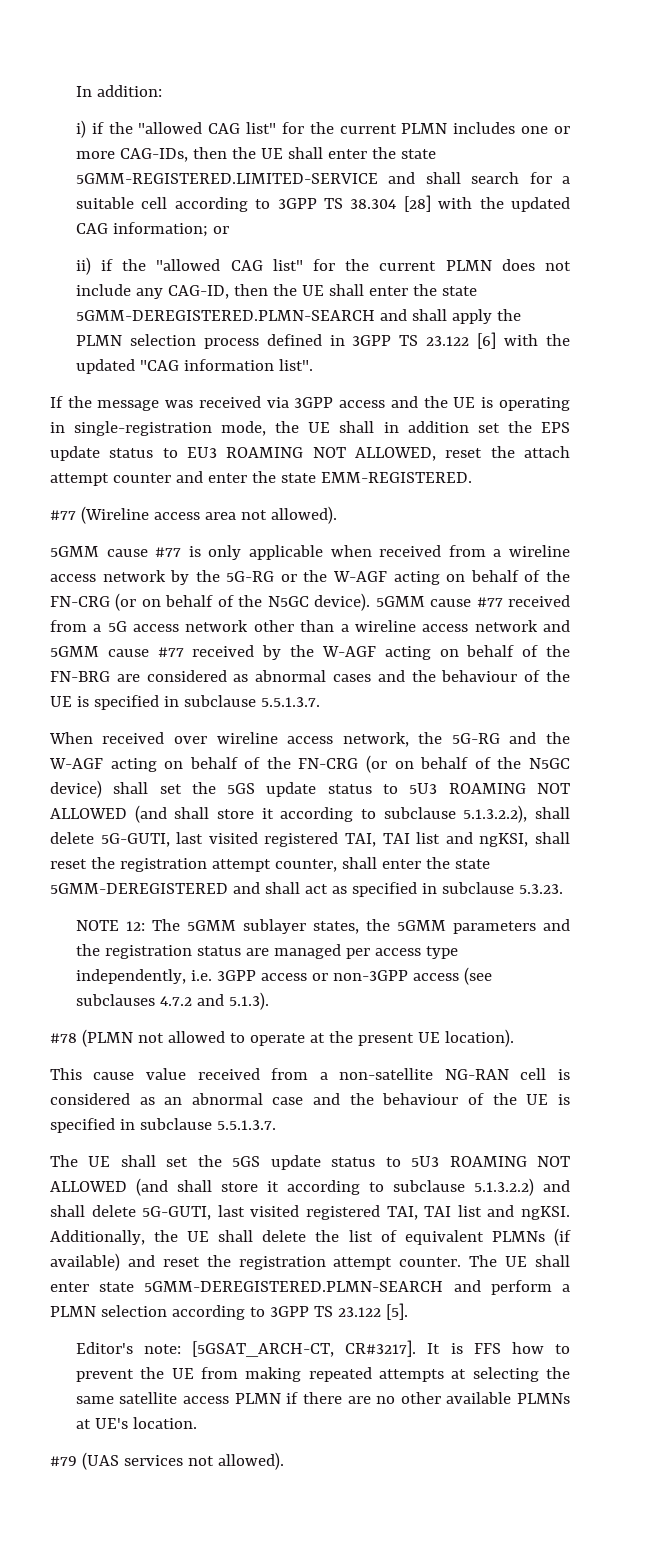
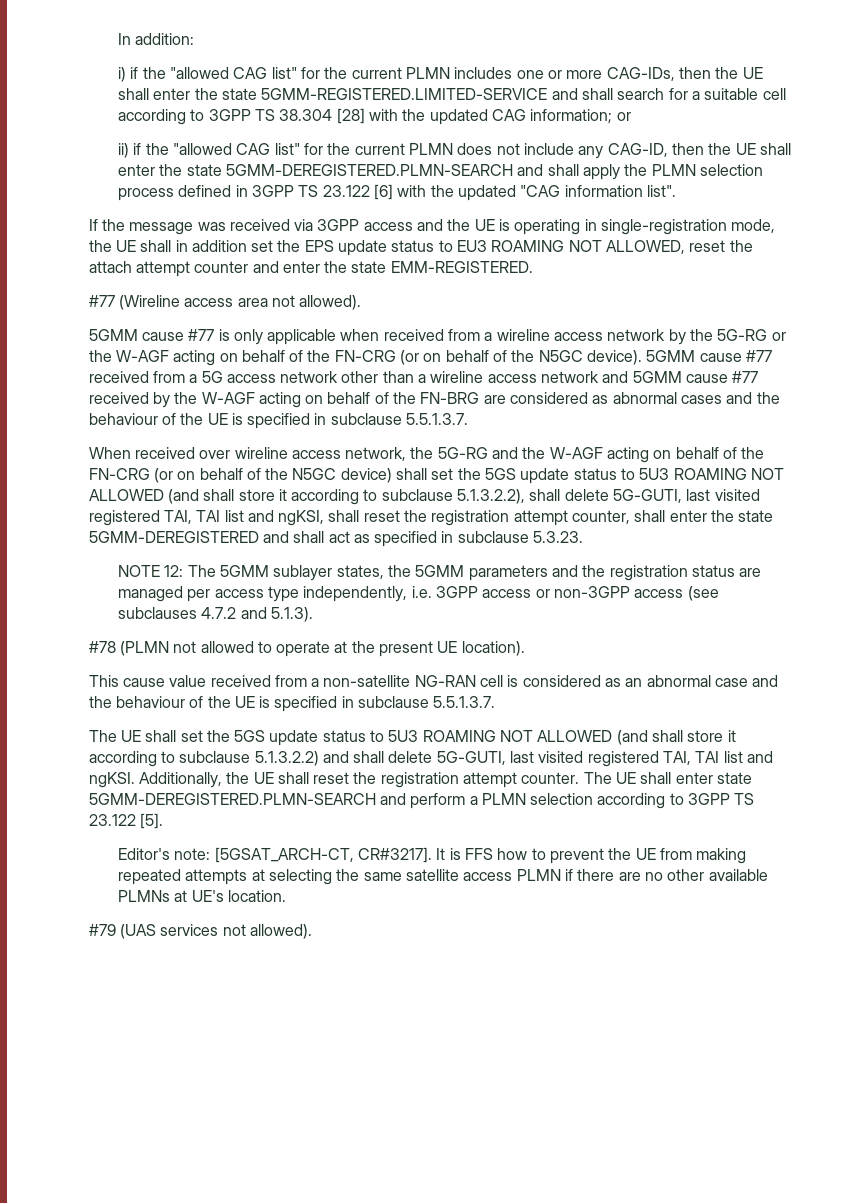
- Additionally, the UE shall delete the list of equivalent PLMNs (if available) and reset the registration attempt counter.
+ Additionally, the UE shall reset the registration attempt counter.

